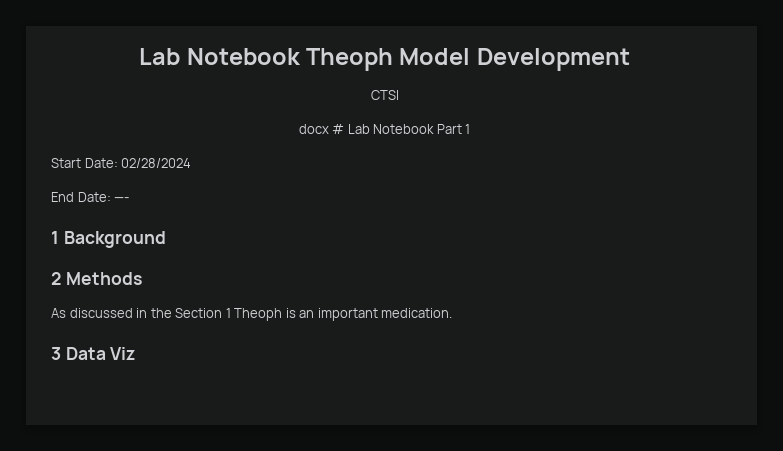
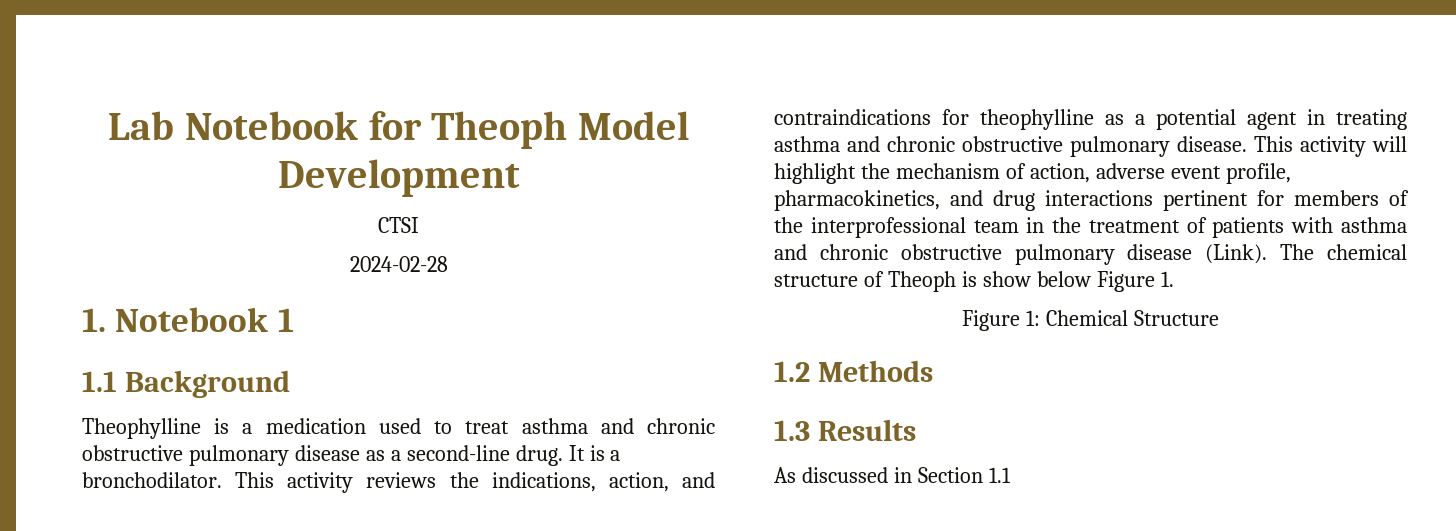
- Lab Notebook Theoph Model Development
+ Lab Notebook for Theoph Model Development
- docx # Lab Notebook Part 1
- Start Date: 02/28/2024
- End Date: —-
- 1 Background
- 2 Methods
+ 2024-02-28
+ 1. Notebook 1
+ 1.1 Background
+ Theophylline is a medication used to treat asthma and chronic obstructive pulmonary disease as a second-line drug. It is a bronchodilator. This activity reviews the indications, action, and contraindications for theophylline as a potential agent in treating asthma and chronic obstructive pulmonary disease. This activity will highlight the mechanism of action, adverse event profile, pharmacokinetics, and drug interactions pertinent for members of the interprofessional team in the treatment of patients with asthma and chronic obstructive pulmonary disease (Link). The chemical structure of Theoph is show below Figure 1.
+ Figure 1: Chemical Structure
+ 1.2 Methods
+ 1.3 Results
- As discussed in the Section 1 Theoph is an important medication.
- 3 Data Viz
+ As discussed in Section 1.1

